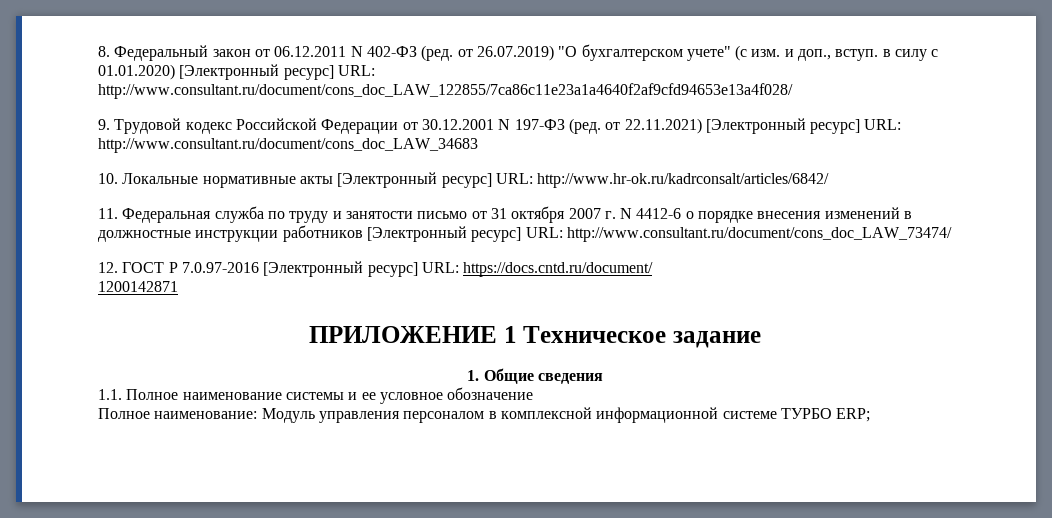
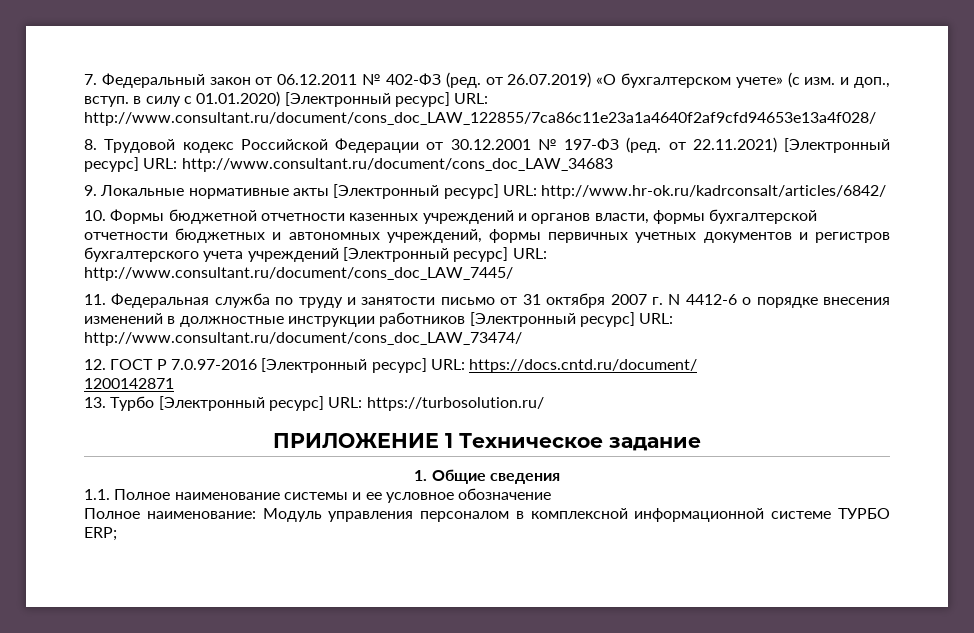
- 8. Федеральный закон от 06.12.2011 N 402-ФЗ (ред. от 26.07.2019) "О бухгалтерском учете" (с изм. и доп., вступ. в силу с 01.01.2020) [Электронный ресурс] URL: http://www.consultant.ru/document/cons_doc_LAW_122855/7ca86c11e23a1a4640f2af9cfd94653e13a4f028/
+ 7. Федеральный закон от 06.12.2011 № 402-ФЗ (ред. от 26.07.2019) «О бухгалтерском учете» (с изм. и доп., вступ. в силу с 01.01.2020) [Электронный ресурс] URL: http://www.consultant.ru/document/cons_doc_LAW_122855/7ca86c11e23a1a4640f2af9cfd94653e13a4f028/
- 9. Трудовой кодекс Российской Федерации от 30.12.2001 N 197-ФЗ (ред. от 22.11.2021) [Электронный ресурс] URL: http://www.consultant.ru/document/cons_doc_LAW_34683
+ 8. Трудовой кодекс Российской Федерации от 30.12.2001 № 197-ФЗ (ред. от 22.11.2021) [Электронный ресурс] URL: http://www.consultant.ru/document/cons_doc_LAW_34683
- 10. Локальные нормативные акты [Электронный ресурс] URL: http://www.hr-ok.ru/kadrconsalt/articles/6842/
+ 9. Локальные нормативные акты [Электронный ресурс] URL: http://www.hr-ok.ru/kadrconsalt/articles/6842/
+ 10. Формы бюджетной отчетности казенных учреждений и органов власти, формы бухгалтерской отчетности бюджетных и автономных учреждений, формы первичных учетных документов и регистров бухгалтерского учета учреждений [Электронный ресурс] URL: http://www.consultant.ru/document/cons_doc_LAW_7445/
+ 13. Турбо [Электронный ресурс] URL: https://turbosolution.ru/

